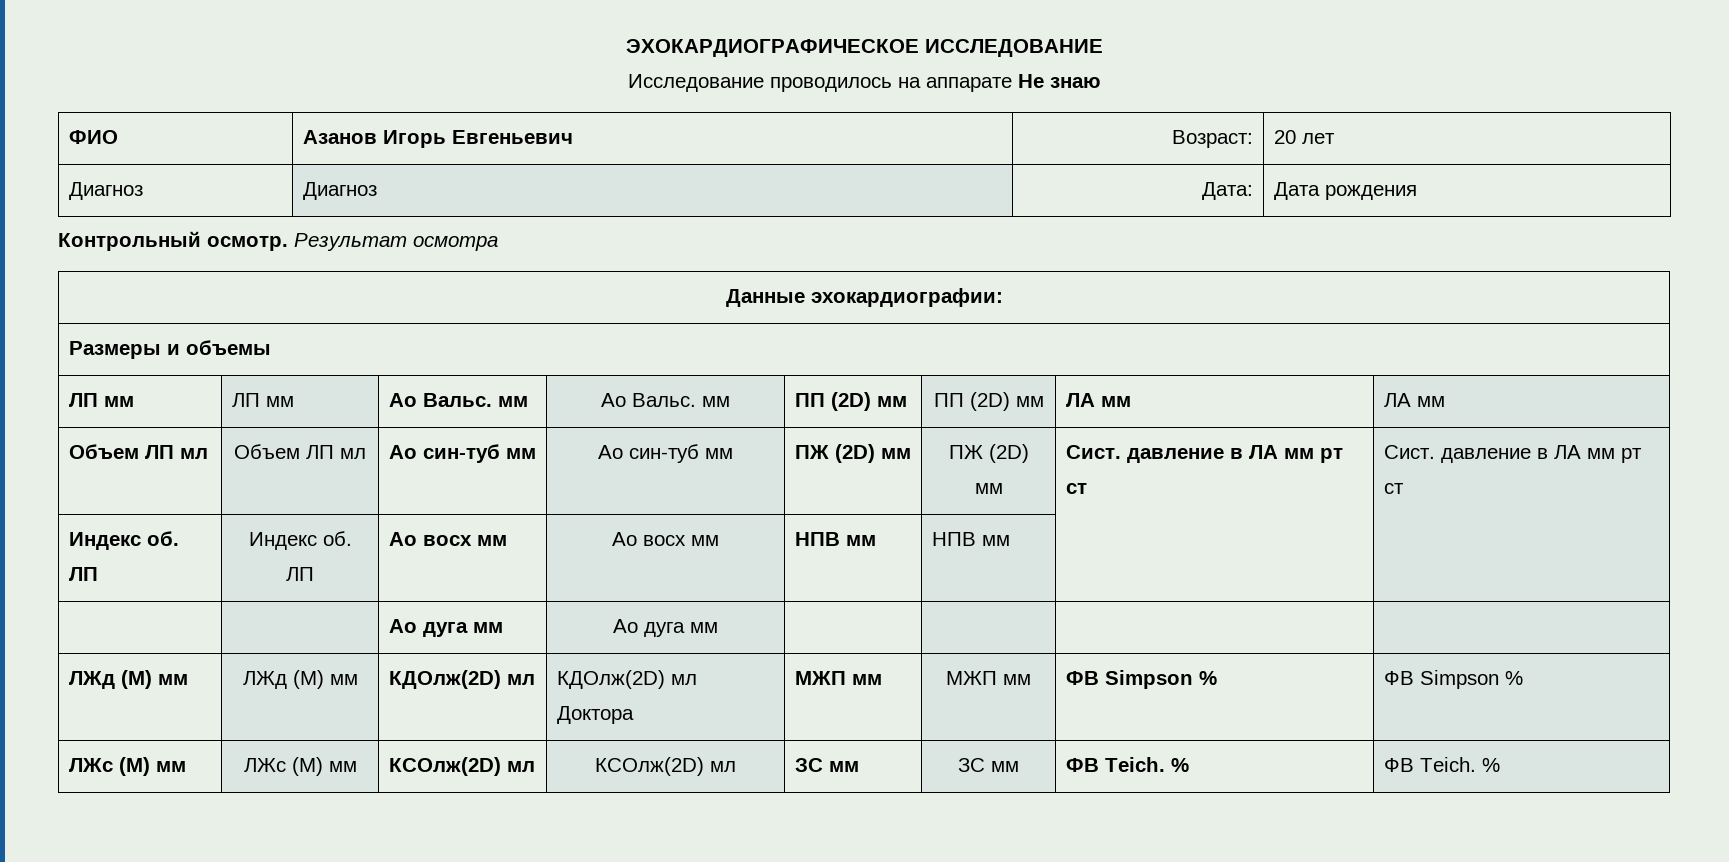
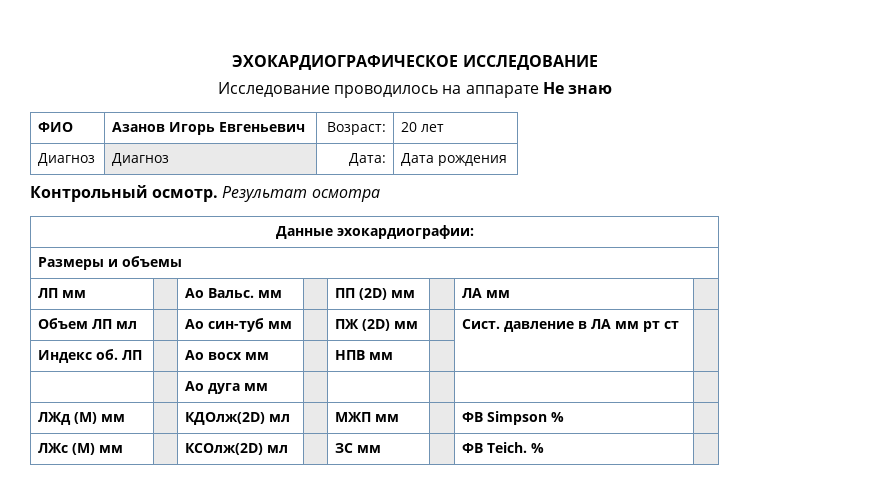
- ЛП мм | ЛП мм | Ао Вальс. мм | Ао Вальс. мм | ПП (2D) мм | ПП (2D) мм | ЛА мм | ЛА мм
- Объем ЛП мл | Объем ЛП мл | Ао син-туб мм | Ао син-туб мм | ПЖ (2D) мм | ПЖ (2D) мм | Сист. давление в ЛА мм рт ст | Сист. давление в ЛА мм рт ст
- Индекс об. ЛП | Индекс об. ЛП | Ао восх мм | Ао восх мм | НПВ мм | НПВ мм | |
- | | Ао дуга мм | Ао дуга мм | | | |
- ЛЖд (М) мм | ЛЖд (М) мм | КДОлж(2D) мл | КДОлж(2D) мл Доктора | МЖП мм | МЖП мм | ФВ Simpson % | ФВ Simpson %
- ЛЖс (М) мм | ЛЖс (М) мм | КСОлж(2D) мл | КСОлж(2D) мл | ЗС мм | ЗС мм | ФВ Teich. % | ФВ Teich. %
+ ЛП мм | | Ао Вальс. мм | | ПП (2D) мм | | ЛА мм |
+ Объем ЛП мл | | Ао син-туб мм | | ПЖ (2D) мм | | Сист. давление в ЛА мм рт ст |
+ Индекс об. ЛП | | Ао восх мм | | НПВ мм | | |
+ | | Ао дуга мм | | | | |
+ ЛЖд (М) мм | | КДОлж(2D) мл | | МЖП мм | | ФВ Simpson % |
+ ЛЖс (М) мм | | КСОлж(2D) мл | | ЗС мм | | ФВ Teich. % |

